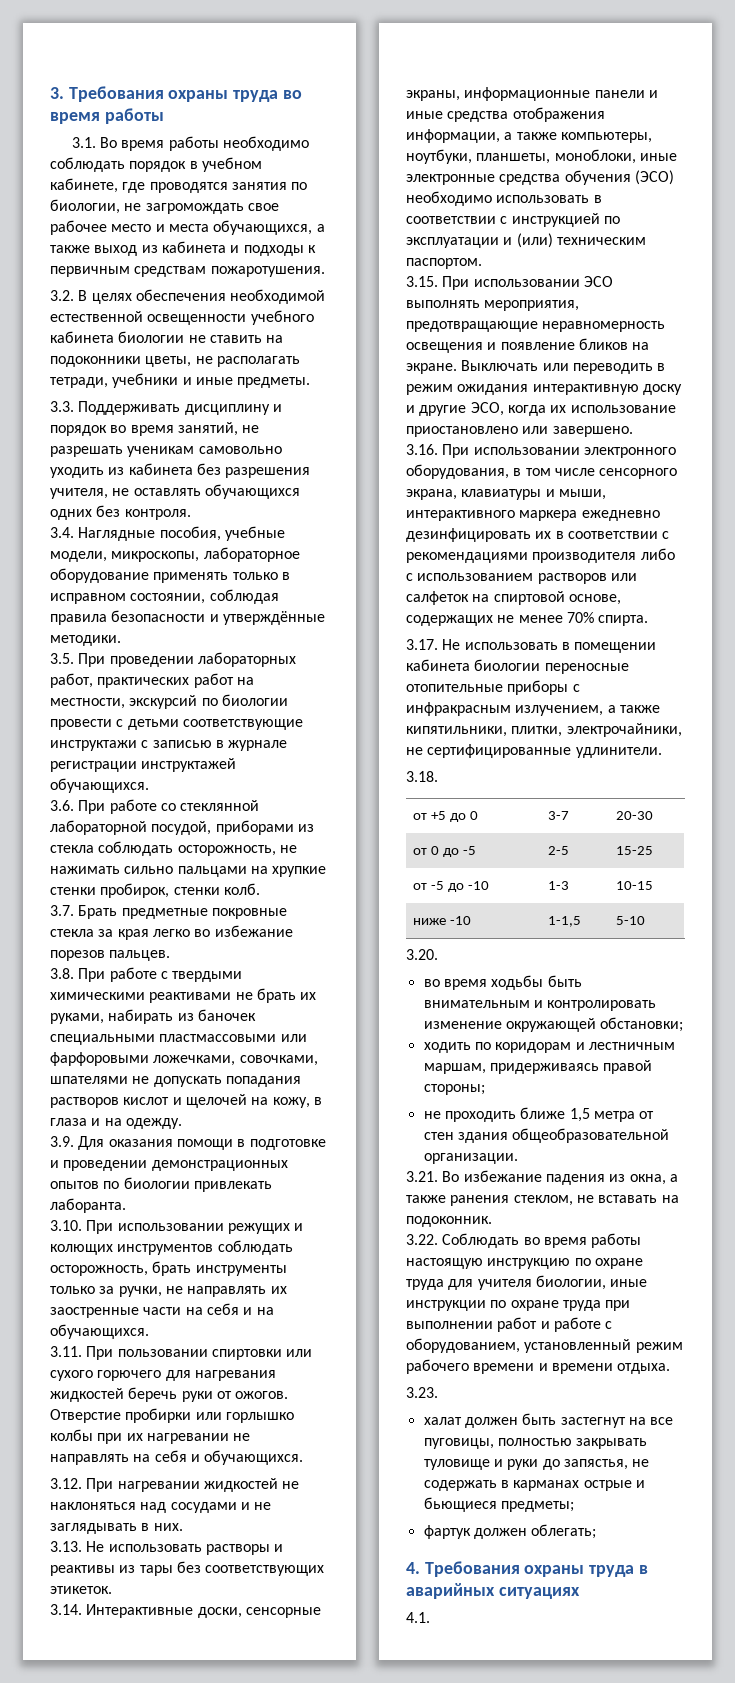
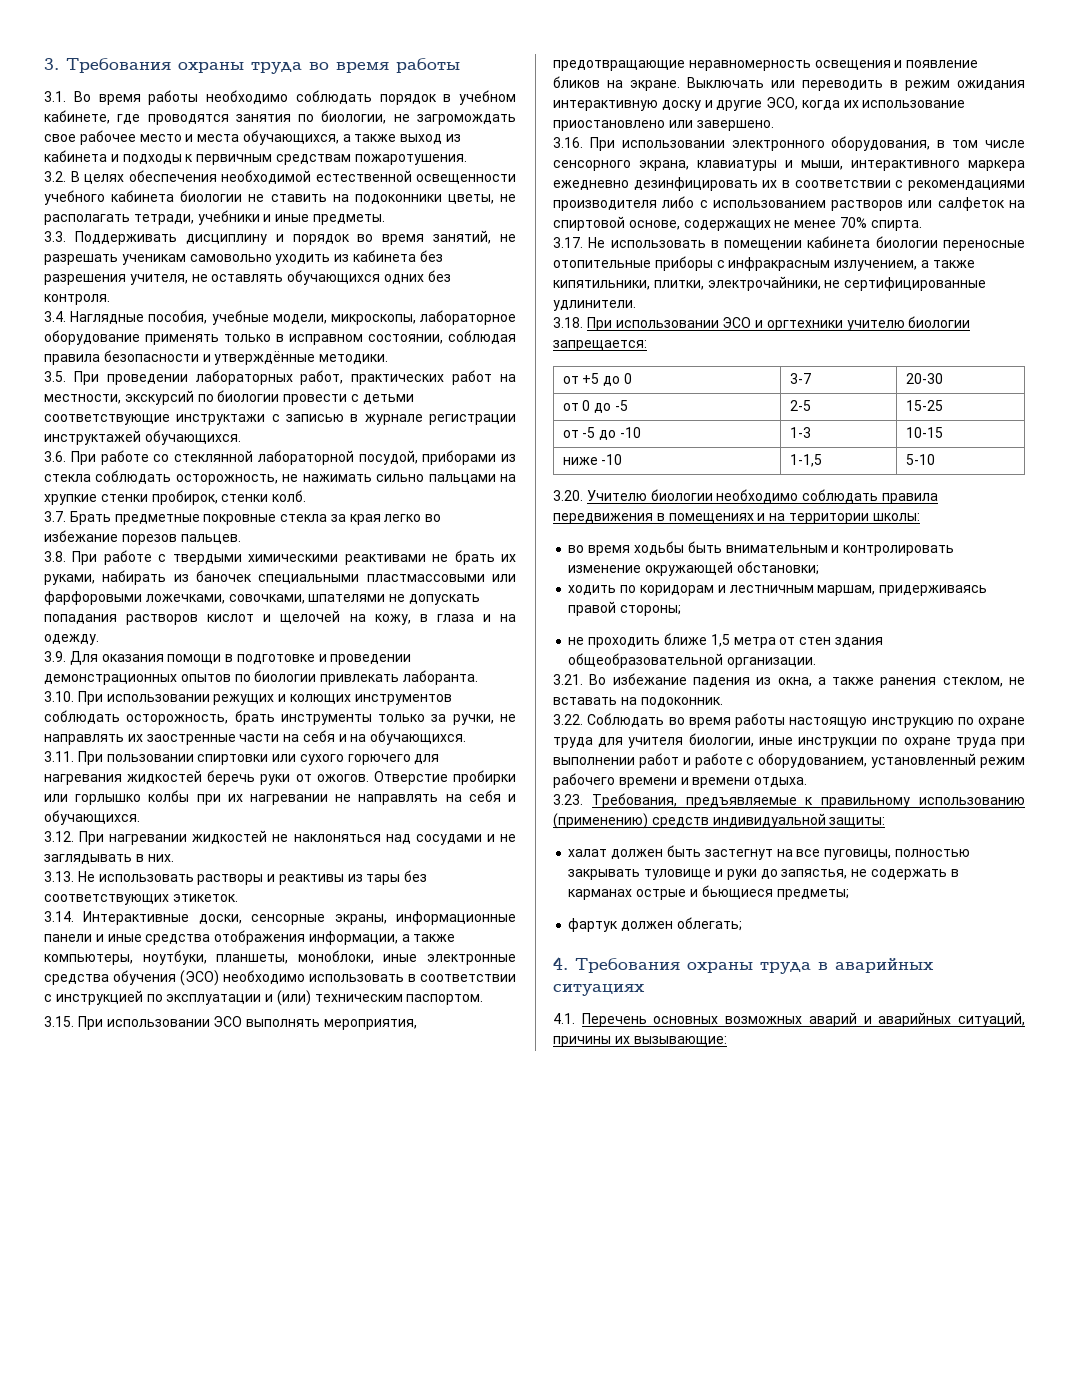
- 3.18.
+ 3.18. При использовании ЭСО и оргтехники учителю биологии запрещается:
- 3.20.
+ 3.20. Учителю биологии необходимо соблюдать правила передвижения в помещениях и на территории школы:
- 3.23.
+ 3.23. Требования, предъявляемые к правильному использованию (применению) средств индивидуальной защиты:
- 4.1.
+ 4.1. Перечень основных возможных аварий и аварийных ситуаций, причины их вызывающие:

